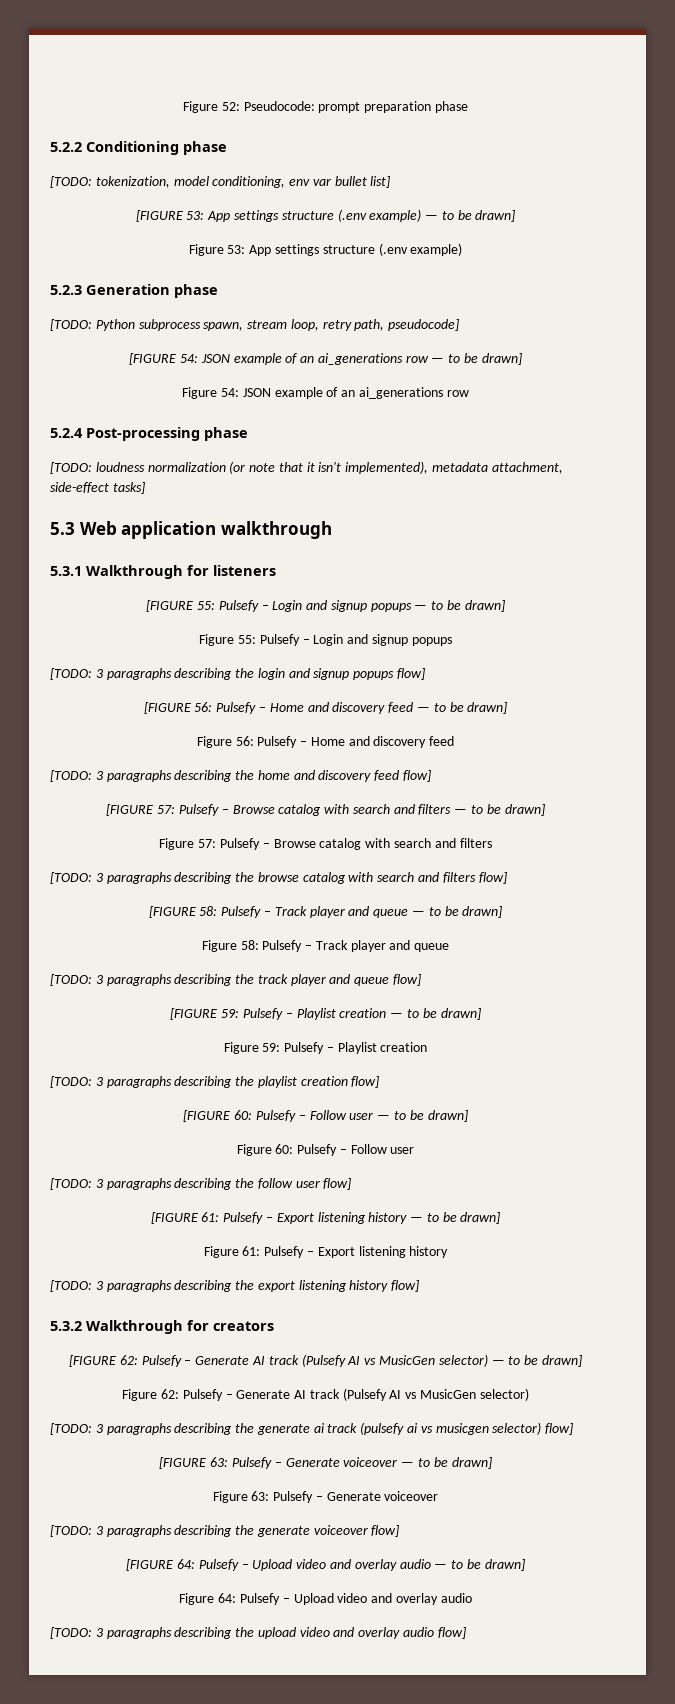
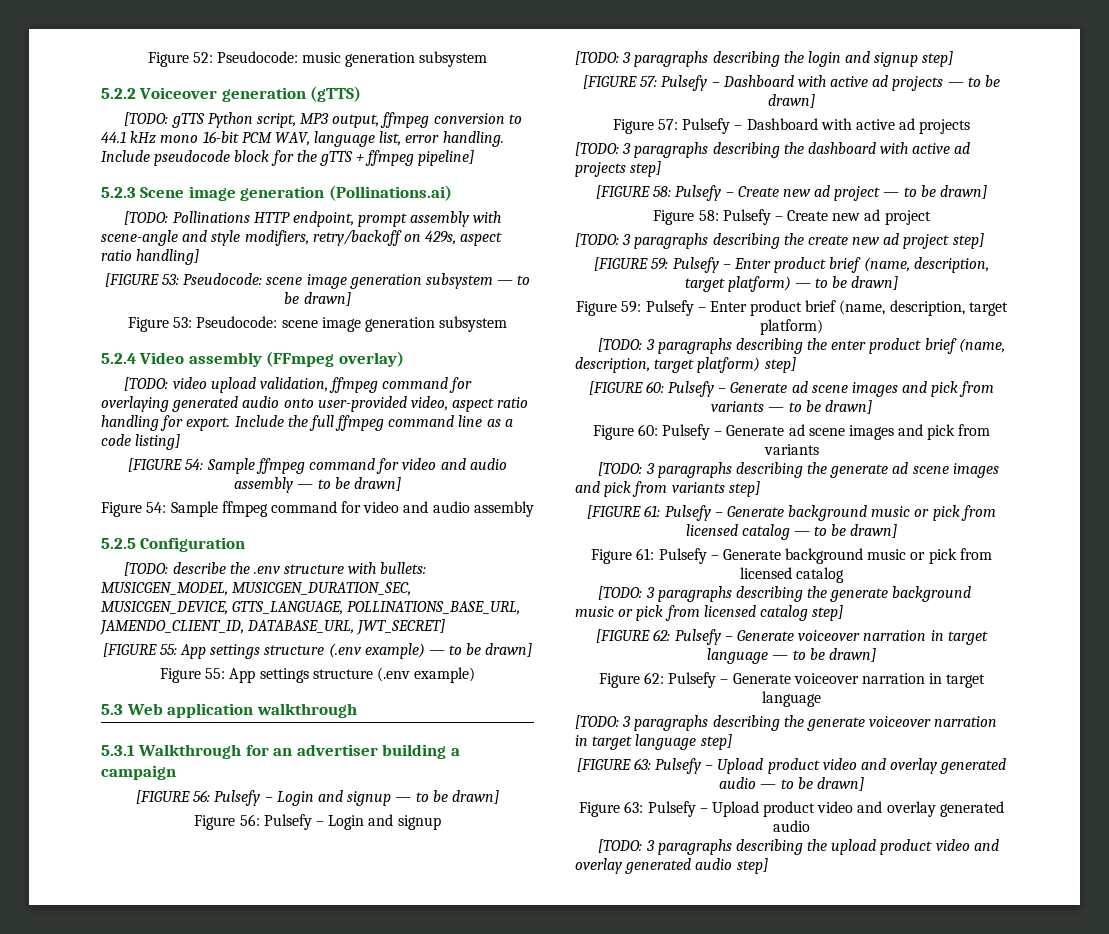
- Figure 52: Pseudocode: prompt preparation phase
- 5.2.2 Conditioning phase
- [TODO: tokenization, model conditioning, env var bullet list]
- [FIGURE 53: App settings structure (.env example) — to be drawn]
+ Figure 52: Pseudocode: music generation subsystem
+ 5.2.2 Voiceover generation (gTTS)
+ [TODO: gTTS Python script, MP3 output, ffmpeg conversion to 44.1 kHz mono 16-bit PCM WAV, language list, error handling. Include pseudocode block for the gTTS + ffmpeg pipeline]
+ 5.2.3 Scene image generation (Pollinations.ai)
+ [TODO: Pollinations HTTP endpoint, prompt assembly with scene-angle and style modifiers, retry/backoff on 429s, aspect ratio handling]
+ [FIGURE 53: Pseudocode: scene image generation subsystem — to be drawn]
+ Figure 53: Pseudocode: scene image generation subsystem
+ 5.2.4 Video assembly (FFmpeg overlay)
+ [TODO: video upload validation, ffmpeg command for overlaying generated audio onto user-provided video, aspect ratio handling for export. Include the full ffmpeg command line as a code listing]
+ [FIGURE 54: Sample ffmpeg command for video and audio assembly — to be drawn]
+ Figure 54: Sample ffmpeg command for video and audio assembly
+ 5.2.5 Configuration
+ [TODO: describe the .env structure with bullets: MUSICGEN_MODEL, MUSICGEN_DURATION_SEC, MUSICGEN_DEVICE, GTTS_LANGUAGE, POLLINATIONS_BASE_URL, JAMENDO_CLIENT_ID, DATABASE_URL, JWT_SECRET]
+ [FIGURE 55: App settings structure (.env example) — to be drawn]
- Figure 53: App settings structure (.env example)
- 5.2.3 Generation phase
- [TODO: Python subprocess spawn, stream loop, retry path, pseudocode]
- [FIGURE 54: JSON example of an ai_generations row — to be drawn]
- Figure 54: JSON example of an ai_generations row
- 5.2.4 Post-processing phase
- [TODO: loudness normalization (or note that it isn't implemented), metadata attachment, side-effect tasks]
+ Figure 55: App settings structure (.env example)
- 5.3.1 Walkthrough for listeners
- [FIGURE 55: Pulsefy – Login and signup popups — to be drawn]
- Figure 55: Pulsefy – Login and signup popups
+ 5.3.1 Walkthrough for an advertiser building a campaign
+ [FIGURE 56: Pulsefy – Login and signup — to be drawn]
+ Figure 56: Pulsefy – Login and signup
- [TODO: 3 paragraphs describing the login and signup popups flow]
- [FIGURE 56: Pulsefy – Home and discovery feed — to be drawn]
- Figure 56: Pulsefy – Home and discovery feed
- [TODO: 3 paragraphs describing the home and discovery feed flow]
- [FIGURE 57: Pulsefy – Browse catalog with search and filters — to be drawn]
+ [TODO: 3 paragraphs describing the login and signup step]
+ [FIGURE 57: Pulsefy – Dashboard with active ad projects — to be drawn]
- Figure 57: Pulsefy – Browse catalog with search and filters
- [TODO: 3 paragraphs describing the browse catalog with search and filters flow]
+ Figure 57: Pulsefy – Dashboard with active ad projects
+ [TODO: 3 paragraphs describing the dashboard with active ad projects step]
- [FIGURE 58: Pulsefy – Track player and queue — to be drawn]
+ [FIGURE 58: Pulsefy – Create new ad project — to be drawn]
- Figure 58: Pulsefy – Track player and queue
- [TODO: 3 paragraphs describing the track player and queue flow]
+ Figure 58: Pulsefy – Create new ad project
+ [TODO: 3 paragraphs describing the create new ad project step]
- [FIGURE 59: Pulsefy – Playlist creation — to be drawn]
+ [FIGURE 59: Pulsefy – Enter product brief (name, description, target platform) — to be drawn]
- Figure 59: Pulsefy – Playlist creation
- [TODO: 3 paragraphs describing the playlist creation flow]
- [FIGURE 60: Pulsefy – Follow user — to be drawn]
+ Figure 59: Pulsefy – Enter product brief (name, description, target platform)
+ [TODO: 3 paragraphs describing the enter product brief (name, description, target platform) step]
+ [FIGURE 60: Pulsefy – Generate ad scene images and pick from variants — to be drawn]
- Figure 60: Pulsefy – Follow user
- [TODO: 3 paragraphs describing the follow user flow]
- [FIGURE 61: Pulsefy – Export listening history — to be drawn]
+ Figure 60: Pulsefy – Generate ad scene images and pick from variants
+ [TODO: 3 paragraphs describing the generate ad scene images and pick from variants step]
+ [FIGURE 61: Pulsefy – Generate background music or pick from licensed catalog — to be drawn]
- Figure 61: Pulsefy – Export listening history
- [TODO: 3 paragraphs describing the export listening history flow]
- 5.3.2 Walkthrough for creators
+ Figure 61: Pulsefy – Generate background music or pick from licensed catalog
+ [TODO: 3 paragraphs describing the generate background music or pick from licensed catalog step]
- [FIGURE 62: Pulsefy – Generate AI track (Pulsefy AI vs MusicGen selector) — to be drawn]
+ [FIGURE 62: Pulsefy – Generate voiceover narration in target language — to be drawn]
- Figure 62: Pulsefy – Generate AI track (Pulsefy AI vs MusicGen selector)
- [TODO: 3 paragraphs describing the generate ai track (pulsefy ai vs musicgen selector) flow]
- [FIGURE 63: Pulsefy – Generate voiceover — to be drawn]
+ Figure 62: Pulsefy – Generate voiceover narration in target language
+ [TODO: 3 paragraphs describing the generate voiceover narration in target language step]
+ [FIGURE 63: Pulsefy – Upload product video and overlay generated audio — to be drawn]
- Figure 63: Pulsefy – Generate voiceover
- [TODO: 3 paragraphs describing the generate voiceover flow]
- [FIGURE 64: Pulsefy – Upload video and overlay audio — to be drawn]
- Figure 64: Pulsefy – Upload video and overlay audio
+ Figure 63: Pulsefy – Upload product video and overlay generated audio
- [TODO: 3 paragraphs describing the upload video and overlay audio flow]
+ [TODO: 3 paragraphs describing the upload product video and overlay generated audio step]

